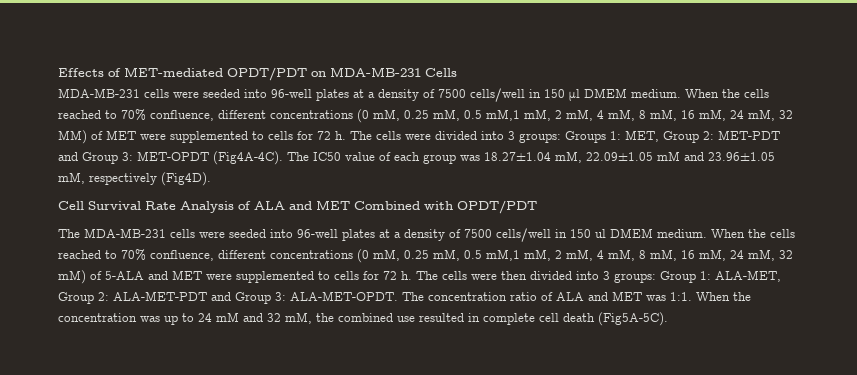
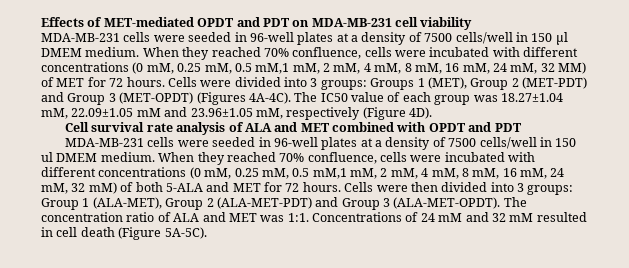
- Effects of MET-mediated OPDT/PDT on MDA-MB-231 Cells
- MDA-MB-231 cells were seeded into 96-well plates at a density of 7500 cells/well in 150 μl DMEM medium.
+ Effects of MET-mediated OPDT and PDT on MDA-MB-231 cell viability
+ MDA-MB-231 cells were seeded in 96-well plates at a density of 7500 cells/well in 150 μl DMEM medium.
- When the cells reached to 70% confluence, different concentrations (0 mM, 0.25 mM, 0.5 mM,1 mM, 2 mM, 4 mM, 8 mM, 16 mM, 24 mM, 32 MM) of MET were supplemented to cells for 72 h. The cells were divided into 3 groups: Groups 1: MET, Group 2: MET-PDT and Group 3: MET-OPDT (Fig4A-4C).
+ When they reached 70% confluence, cells were incubated with different concentrations (0 mM, 0.25 mM, 0.5 mM,1 mM, 2 mM, 4 mM, 8 mM, 16 mM, 24 mM, 32 MM) of MET for 72 hours. Cells were divided into 3 groups: Groups 1 (MET), Group 2 (MET-PDT) and Group 3 (MET-OPDT) (Figures 4A-4C).
- The IC50 value of each group was 18.27±1.04 mM, 22.09±1.05 mM and 23.96±1.05 mM, respectively (Fig4D).
+ The IC50 value of each group was 18.27±1.04 mM, 22.09±1.05 mM and 23.96±1.05 mM, respectively (Figure 4D).
- Cell Survival Rate Analysis of ALA and MET Combined with OPDT/PDT
- The MDA-MB-231 cells were seeded into 96-well plates at a density of 7500 cells/well in 150 ul DMEM medium.
+ Cell survival rate analysis of ALA and MET combined with OPDT and PDT
+ MDA-MB-231 cells were seeded in 96-well plates at a density of 7500 cells/well in 150 ul DMEM medium.
- When the cells reached to 70% confluence, different concentrations (0 mM, 0.25 mM, 0.5 mM,1 mM, 2 mM, 4 mM, 8 mM, 16 mM, 24 mM, 32 mM) of 5-ALA and MET were supplemented to cells for 72 h. The cells were then divided into 3 groups: Group 1: ALA-MET, Group 2: ALA-MET-PDT and Group 3: ALA-MET-OPDT.
+ When they reached 70% confluence, cells were incubated with different concentrations (0 mM, 0.25 mM, 0.5 mM,1 mM, 2 mM, 4 mM, 8 mM, 16 mM, 24 mM, 32 mM) of both 5-ALA and MET for 72 hours. Cells were then divided into 3 groups: Group 1 (ALA-MET), Group 2 (ALA-MET-PDT) and Group 3 (ALA-MET-OPDT).
- When the concentration was up to 24 mM and 32 mM, the combined use resulted in complete cell death (Fig5A-5C).
+ Concentrations of 24 mM and 32 mM resulted in cell death (Figure 5A-5C).

